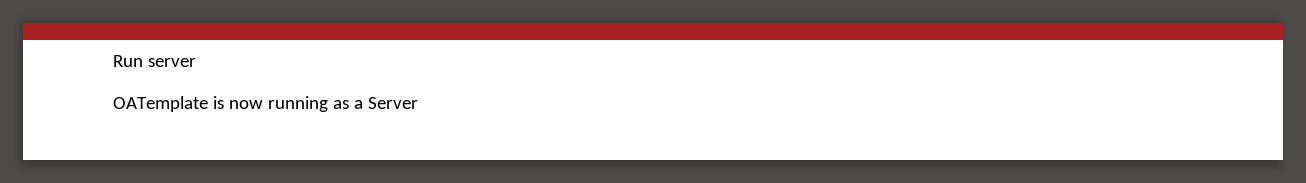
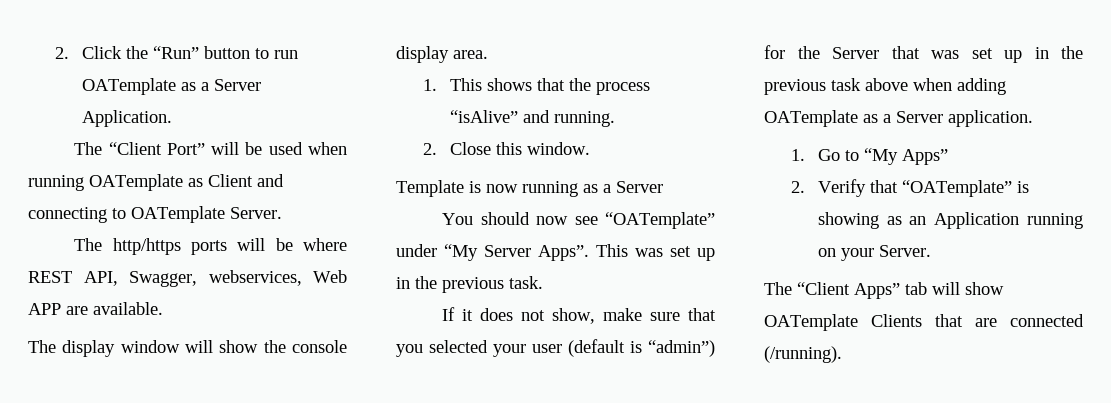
- Run server
- OATemplate is now running as a Server
+ 2. Click the “Run” button to run OATemplate as a Server Application.
+ The “Client Port” will be used when running OATemplate as Client and connecting to OATemplate Server.
+ The http/https ports will be where REST API, Swagger, webservices, Web APP are available.
+ The display window will show the console display area.
+ 1. This shows that the process “isAlive” and running.
+ 2. Close this window.
+ Template is now running as a Server
+ You should now see “OATemplate” under “My Server Apps”. This was set up in the previous task.
+ If it does not show, make sure that you selected your user (default is “admin”) for the Server that was set up in the previous task above when adding OATemplate as a Server application.
+ 1. Go to “My Apps”
+ 2. Verify that “OATemplate” is showing as an Application running on your Server.
+ The “Client Apps” tab will show OATemplate Clients that are connected (/running).

